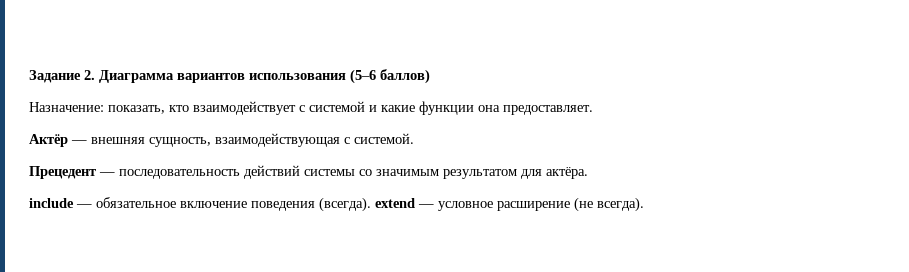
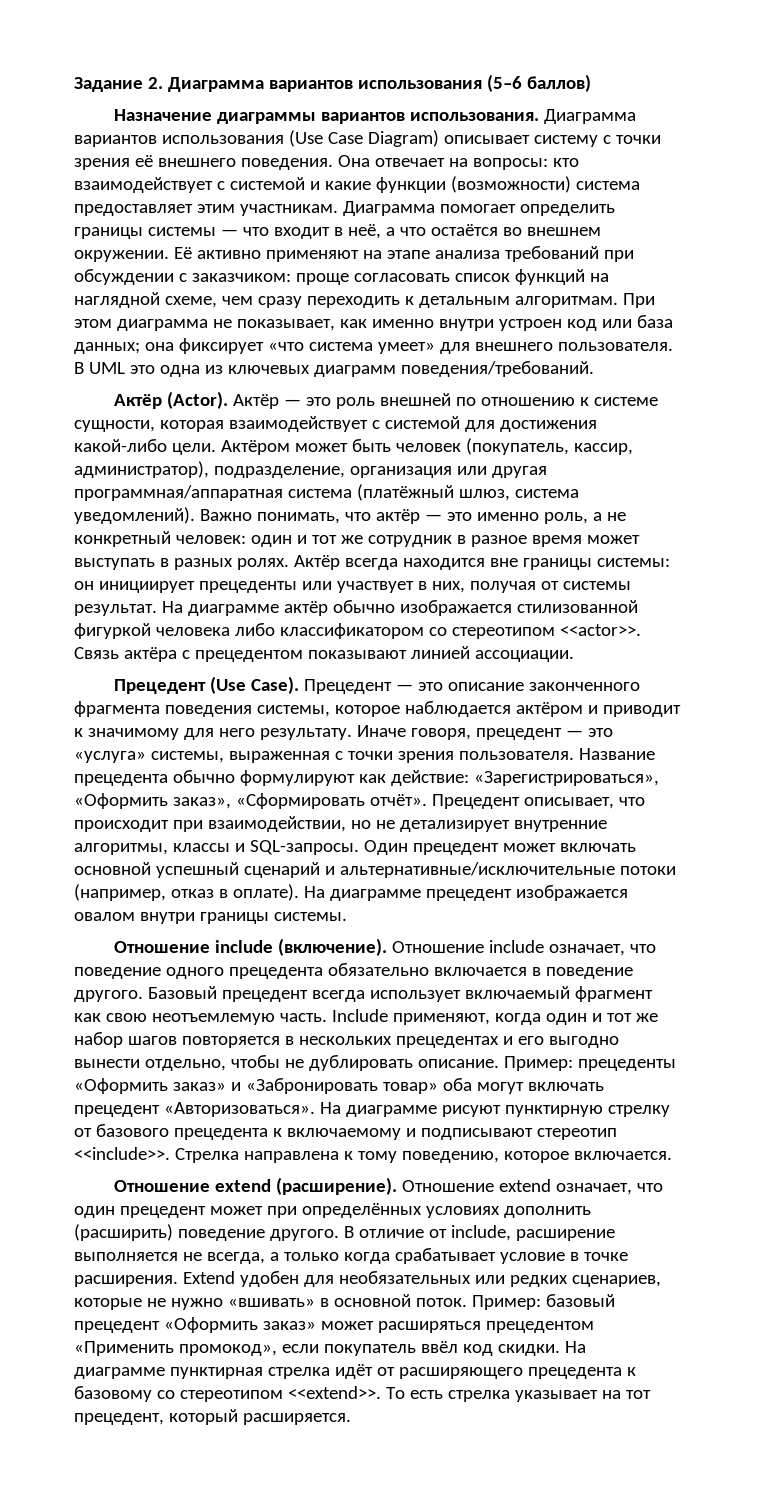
- Назначение: показать, кто взаимодействует с системой и какие функции она предоставляет.
- Актёр — внешняя сущность, взаимодействующая с системой.
- Прецедент — последовательность действий системы со значимым результатом для актёра.
- include — обязательное включение поведения (всегда). extend — условное расширение (не всегда).
+ Назначение диаграммы вариантов использования. Диаграмма вариантов использования (Use Case Diagram) описывает систему с точки зрения её внешнего поведения. Она отвечает на вопросы: кто взаимодействует с системой и какие функции (возможности) система предоставляет этим участникам. Диаграмма помогает определить границы системы — что входит в неё, а что остаётся во внешнем окружении. Её активно применяют на этапе анализа требований при обсуждении с заказчиком: проще согласовать список функций на наглядной схеме, чем сразу переходить к детальным алгоритмам. При этом диаграмма не показывает, как именно внутри устроен код или база данных; она фиксирует «что система умеет» для внешнего пользователя. В UML это одна из ключевых диаграмм поведения/требований.
+ Актёр (Actor). Актёр — это роль внешней по отношению к системе сущности, которая взаимодействует с системой для достижения какой-либо цели. Актёром может быть человек (покупатель, кассир, администратор), подразделение, организация или другая программная/аппаратная система (платёжный шлюз, система уведомлений). Важно понимать, что актёр — это именно роль, а не конкретный человек: один и тот же сотрудник в разное время может выступать в разных ролях. Актёр всегда находится вне границы системы: он инициирует прецеденты или участвует в них, получая от системы результат. На диаграмме актёр обычно изображается стилизованной фигуркой человека либо классификатором со стереотипом <<actor>>. Связь актёра с прецедентом показывают линией ассоциации.
+ Прецедент (Use Case). Прецедент — это описание законченного фрагмента поведения системы, которое наблюдается актёром и приводит к значимому для него результату. Иначе говоря, прецедент — это «услуга» системы, выраженная с точки зрения пользователя. Название прецедента обычно формулируют как действие: «Зарегистрироваться», «Оформить заказ», «Сформировать отчёт». Прецедент описывает, что происходит при взаимодействии, но не детализирует внутренние алгоритмы, классы и SQL-запросы. Один прецедент может включать основной успешный сценарий и альтернативные/исключительные потоки (например, отказ в оплате). На диаграмме прецедент изображается овалом внутри границы системы.
+ Отношение include (включение). Отношение include означает, что поведение одного прецедента обязательно включается в поведение другого. Базовый прецедент всегда использует включаемый фрагмент как свою неотъемлемую часть. Include применяют, когда один и тот же набор шагов повторяется в нескольких прецедентах и его выгодно вынести отдельно, чтобы не дублировать описание. Пример: прецеденты «Оформить заказ» и «Забронировать товар» оба могут включать прецедент «Авторизоваться». На диаграмме рисуют пунктирную стрелку от базового прецедента к включаемому и подписывают стереотип <<include>>. Стрелка направлена к тому поведению, которое включается.
+ Отношение extend (расширение). Отношение extend означает, что один прецедент может при определённых условиях дополнить (расширить) поведение другого. В отличие от include, расширение выполняется не всегда, а только когда срабатывает условие в точке расширения. Extend удобен для необязательных или редких сценариев, которые не нужно «вшивать» в основной поток. Пример: базовый прецедент «Оформить заказ» может расширяться прецедентом «Применить промокод», если покупатель ввёл код скидки. На диаграмме пунктирная стрелка идёт от расширяющего прецедента к базовому со стереотипом <<extend>>. То есть стрелка указывает на тот прецедент, который расширяется.

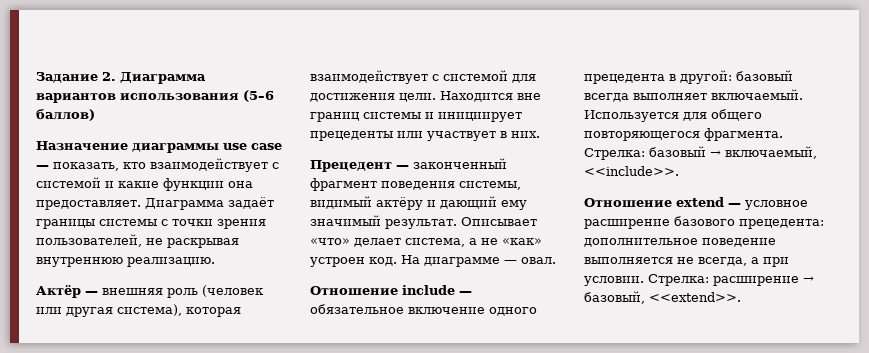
- Назначение диаграммы вариантов использования. Диаграмма вариантов использования (Use Case Diagram) описывает систему с точки зрения её внешнего поведения. Она отвечает на вопросы: кто взаимодействует с системой и какие функции (возможности) система предоставляет этим участникам. Диаграмма помогает определить границы системы — что входит в неё, а что остаётся во внешнем окружении. Её активно применяют на этапе анализа требований при обсуждении с заказчиком: проще согласовать список функций на наглядной схеме, чем сразу переходить к детальным алгоритмам. При этом диаграмма не показывает, как именно внутри устроен код или база данных; она фиксирует «что система умеет» для внешнего пользователя. В UML это одна из ключевых диаграмм поведения/требований.
- Актёр (Actor). Актёр — это роль внешней по отношению к системе сущности, которая взаимодействует с системой для достижения какой-либо цели. Актёром может быть человек (покупатель, кассир, администратор), подразделение, организация или другая программная/аппаратная система (платёжный шлюз, система уведомлений). Важно понимать, что актёр — это именно роль, а не конкретный человек: один и тот же сотрудник в разное время может выступать в разных ролях. Актёр всегда находится вне границы системы: он инициирует прецеденты или участвует в них, получая от системы результат. На диаграмме актёр обычно изображается стилизованной фигуркой человека либо классификатором со стереотипом <<actor>>. Связь актёра с прецедентом показывают линией ассоциации.
- Прецедент (Use Case). Прецедент — это описание законченного фрагмента поведения системы, которое наблюдается актёром и приводит к значимому для него результату. Иначе говоря, прецедент — это «услуга» системы, выраженная с точки зрения пользователя. Название прецедента обычно формулируют как действие: «Зарегистрироваться», «Оформить заказ», «Сформировать отчёт». Прецедент описывает, что происходит при взаимодействии, но не детализирует внутренние алгоритмы, классы и SQL-запросы. Один прецедент может включать основной успешный сценарий и альтернативные/исключительные потоки (например, отказ в оплате). На диаграмме прецедент изображается овалом внутри границы системы.
- Отношение include (включение). Отношение include означает, что поведение одного прецедента обязательно включается в поведение другого. Базовый прецедент всегда использует включаемый фрагмент как свою неотъемлемую часть. Include применяют, когда один и тот же набор шагов повторяется в нескольких прецедентах и его выгодно вынести отдельно, чтобы не дублировать описание. Пример: прецеденты «Оформить заказ» и «Забронировать товар» оба могут включать прецедент «Авторизоваться». На диаграмме рисуют пунктирную стрелку от базового прецедента к включаемому и подписывают стереотип <<include>>. Стрелка направлена к тому поведению, которое включается.
- Отношение extend (расширение). Отношение extend означает, что один прецедент может при определённых условиях дополнить (расширить) поведение другого. В отличие от include, расширение выполняется не всегда, а только когда срабатывает условие в точке расширения. Extend удобен для необязательных или редких сценариев, которые не нужно «вшивать» в основной поток. Пример: базовый прецедент «Оформить заказ» может расширяться прецедентом «Применить промокод», если покупатель ввёл код скидки. На диаграмме пунктирная стрелка идёт от расширяющего прецедента к базовому со стереотипом <<extend>>. То есть стрелка указывает на тот прецедент, который расширяется.
+ Назначение диаграммы use case — показать, кто взаимодействует с системой и какие функции она предоставляет. Диаграмма задаёт границы системы с точки зрения пользователей, не раскрывая внутреннюю реализацию.
+ Актёр — внешняя роль (человек или другая система), которая взаимодействует с системой для достижения цели. Находится вне границ системы и инициирует прецеденты или участвует в них.
+ Прецедент — законченный фрагмент поведения системы, видимый актёру и дающий ему значимый результат. Описывает «что» делает система, а не «как» устроен код. На диаграмме — овал.
+ Отношение include — обязательное включение одного прецедента в другой: базовый всегда выполняет включаемый. Используется для общего повторяющегося фрагмента. Стрелка: базовый → включаемый, <<include>>.
+ Отношение extend — условное расширение базового прецедента: дополнительное поведение выполняется не всегда, а при условии. Стрелка: расширение → базовый, <<extend>>.

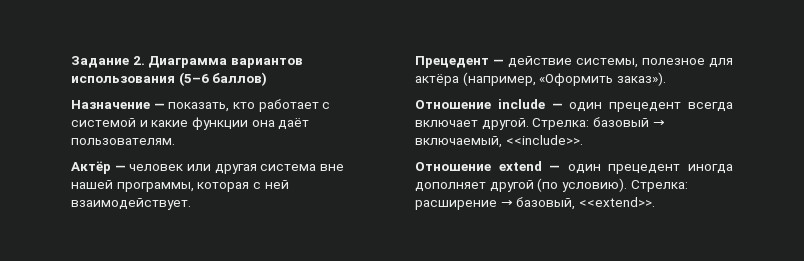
- Назначение диаграммы use case — показать, кто взаимодействует с системой и какие функции она предоставляет. Диаграмма задаёт границы системы с точки зрения пользователей, не раскрывая внутреннюю реализацию.
- Актёр — внешняя роль (человек или другая система), которая взаимодействует с системой для достижения цели. Находится вне границ системы и инициирует прецеденты или участвует в них.
- Прецедент — законченный фрагмент поведения системы, видимый актёру и дающий ему значимый результат. Описывает «что» делает система, а не «как» устроен код. На диаграмме — овал.
- Отношение include — обязательное включение одного прецедента в другой: базовый всегда выполняет включаемый. Используется для общего повторяющегося фрагмента.
+ Назначение — показать, кто работает с системой и какие функции она даёт пользователям.
+ Актёр — человек или другая система вне нашей программы, которая с ней взаимодействует.
+ Прецедент — действие системы, полезное для актёра (например, «Оформить заказ»).
+ Отношение include — один прецедент всегда включает другой.
- Отношение extend — условное расширение базового прецедента: дополнительное поведение выполняется не всегда, а при условии.
+ Отношение extend — один прецедент иногда дополняет другой (по условию).

